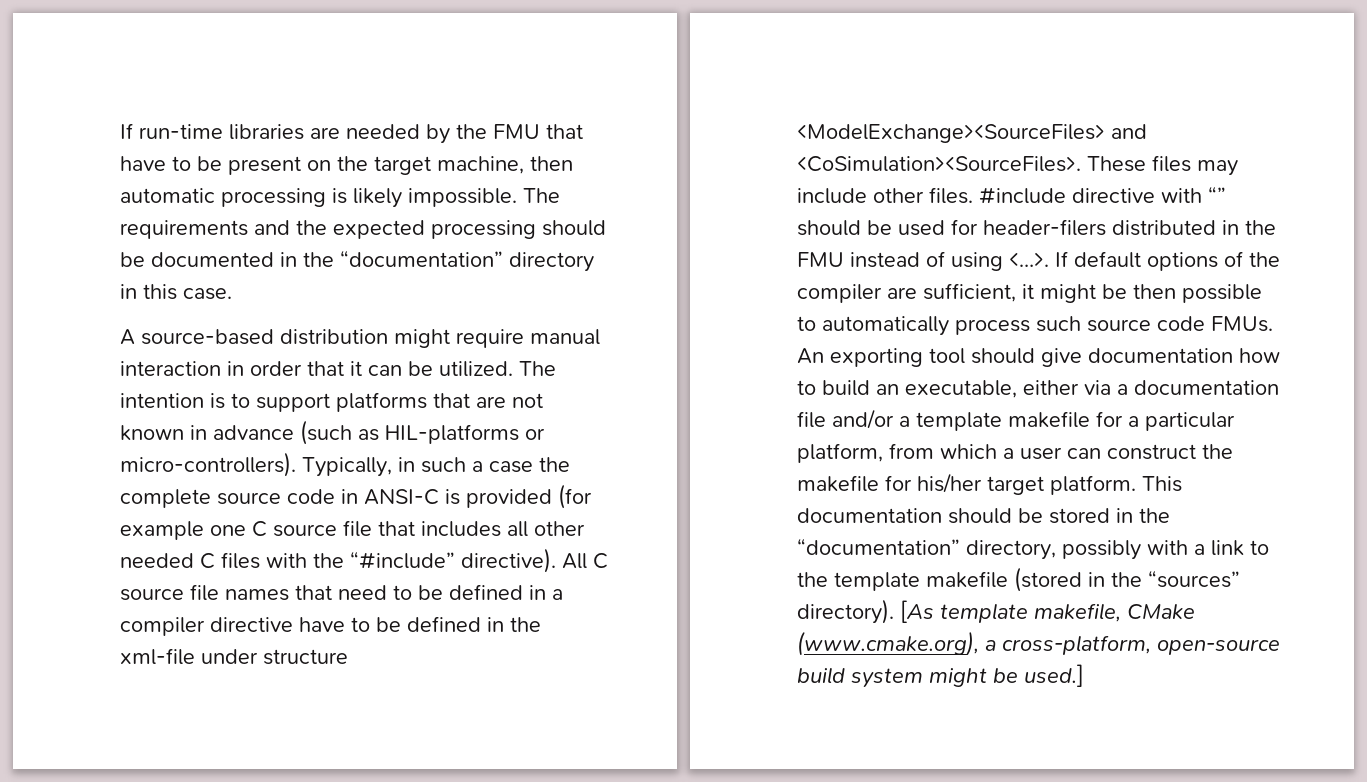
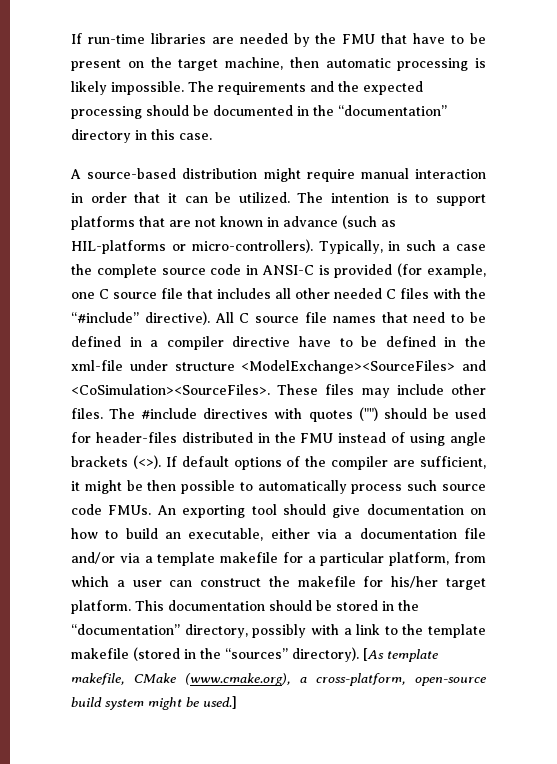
- Typically, in such a case the complete source code in ANSI-C is provided (for example one C source file that includes all other needed C files with the “#include” directive).
+ Typically, in such a case the complete source code in ANSI-C is provided (for example, one C source file that includes all other needed C files with the “#include” directive).
- #include directive with “” should be used for header-filers distributed in the FMU instead of using <…>.
+ The #include directives with quotes ("") should be used for header-files distributed in the FMU instead of using angle brackets (<>).
- An exporting tool should give documentation how to build an executable, either via a documentation file and/or a template makefile for a particular platform, from which a user can construct the makefile for his/her target platform.
+ An exporting tool should give documentation on how to build an executable, either via a documentation file and/or via a template makefile for a particular platform, from which a user can construct the makefile for his/her target platform.

